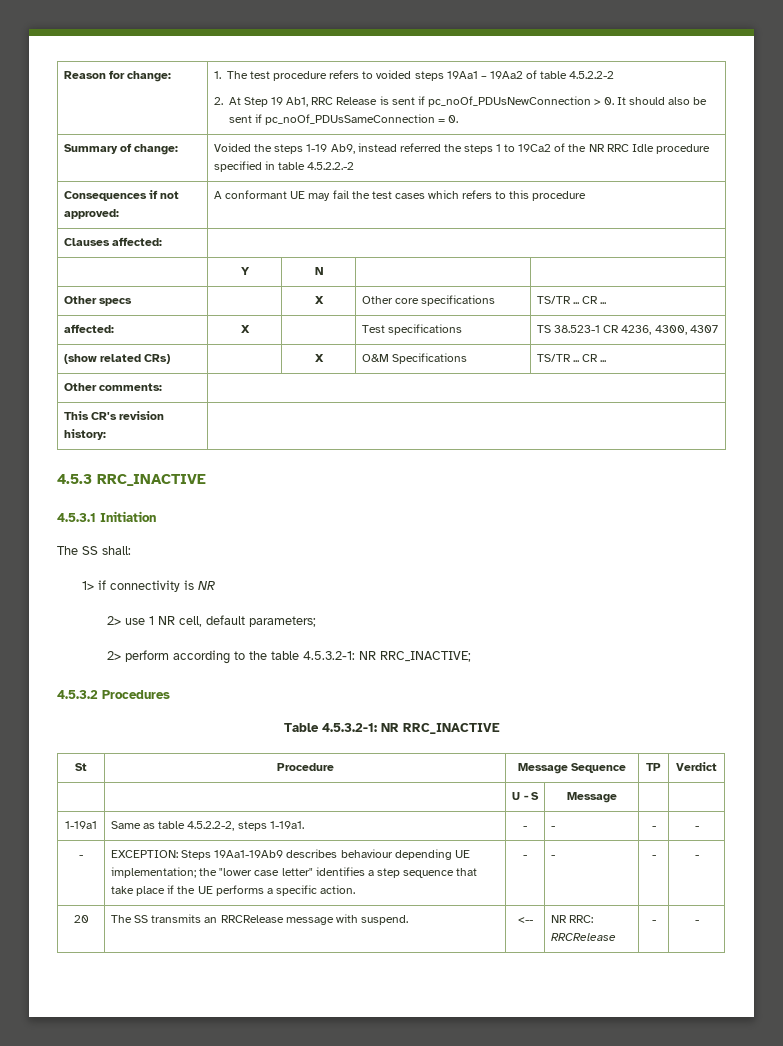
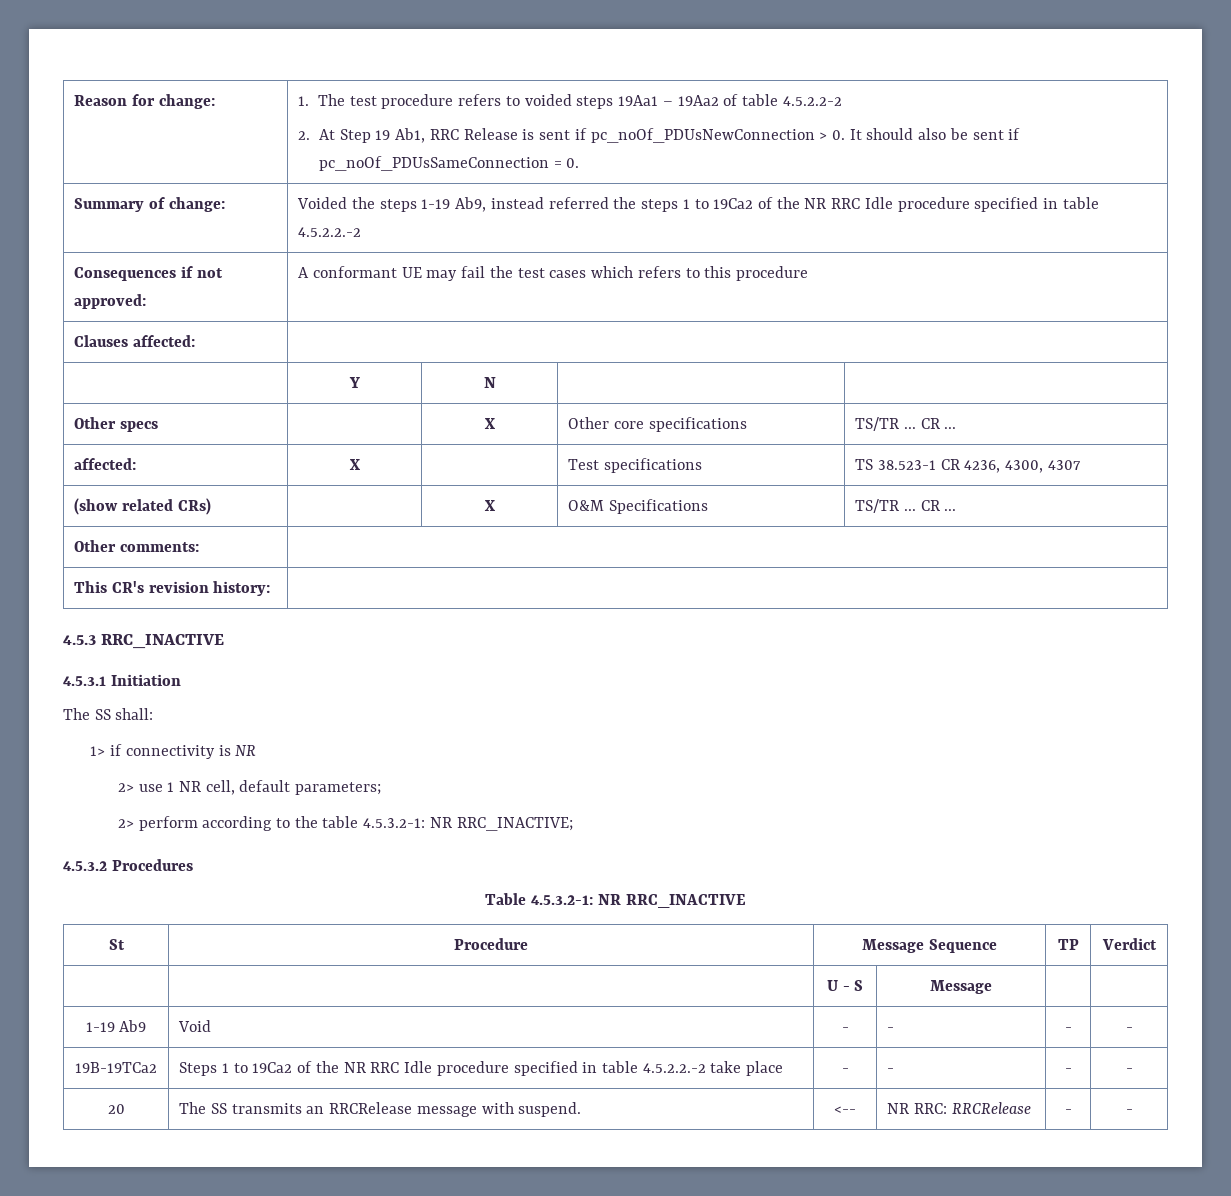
- 1-19a1 | Same as table 4.5.2.2-2, steps 1-19a1. | - | - | - | -
- - | EXCEPTION: Steps 19Aa1-19Ab9 describes behaviour depending UE implementation; the "lower case letter" identifies a step sequence that take place if the UE performs a specific action. | - | - | - | -
+ 1-19 Ab9 | Void | - | - | - | -
+ 19B-19TCa2 | Steps 1 to 19Ca2 of the NR RRC Idle procedure specified in table 4.5.2.2.-2 take place | - | - | - | -

